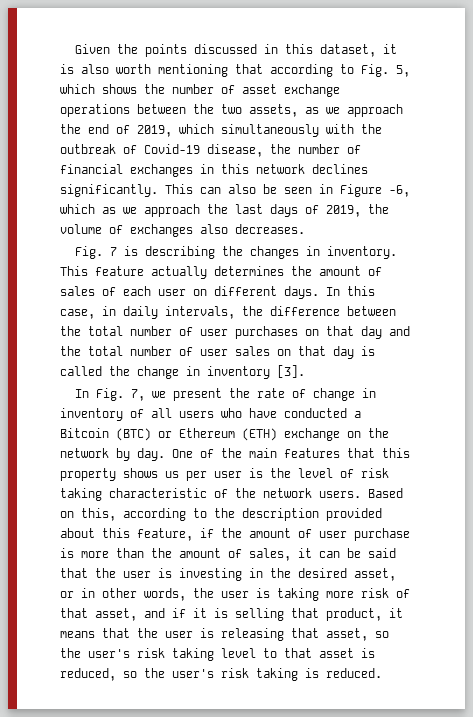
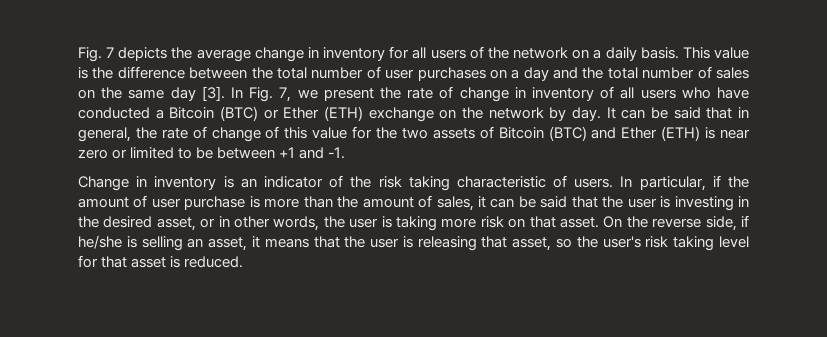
- Given the points discussed in this dataset, it is also worth mentioning that according to Fig. 5, which shows the number of asset exchange operations between the two assets, as we approach the end of 2019, which simultaneously with the outbreak of Covid-19 disease, the number of financial exchanges in this network declines significantly. This can also be seen in Figure -6, which as we approach the last days of 2019, the volume of exchanges also decreases.
- Fig. 7 is describing the changes in inventory. This feature actually determines the amount of sales of each user on different days. In this case, in daily intervals, the difference between the total number of user purchases on that day and the total number of user sales on that day is called the change in inventory [3].
- In Fig. 7, we present the rate of change in inventory of all users who have conducted a Bitcoin (BTC) or Ethereum (ETH) exchange on the network by day.
+ Fig. 7 depicts the average change in inventory for all users of the network on a daily basis. This value is the difference between the total number of user purchases on a day and the total number of sales on the same day [3]. In Fig. 7, we present the rate of change in inventory of all users who have conducted a Bitcoin (BTC) or Ether (ETH) exchange on the network by day.
- One of the main features that this property shows us per user is the level of risk taking characteristic of the network users. Based on this, according to the description provided about this feature, if the amount of user purchase is more than the amount of sales, it can be said that the user is investing in the desired asset, or in other words, the user is taking more risk of that asset, and if it is selling that product, it means that the user is releasing that asset, so the user's risk taking level to that asset is reduced, so the user's risk taking is reduced.
+ It can be said that in general, the rate of change of this value for the two assets of Bitcoin (BTC) and Ether (ETH) is near zero or limited to be between +1 and -1.
+ Change in inventory is an indicator of the risk taking characteristic of users. In particular, if the amount of user purchase is more than the amount of sales, it can be said that the user is investing in the desired asset, or in other words, the user is taking more risk on that asset. On the reverse side, if he/she is selling an asset, it means that the user is releasing that asset, so the user's risk taking level for that asset is reduced.

